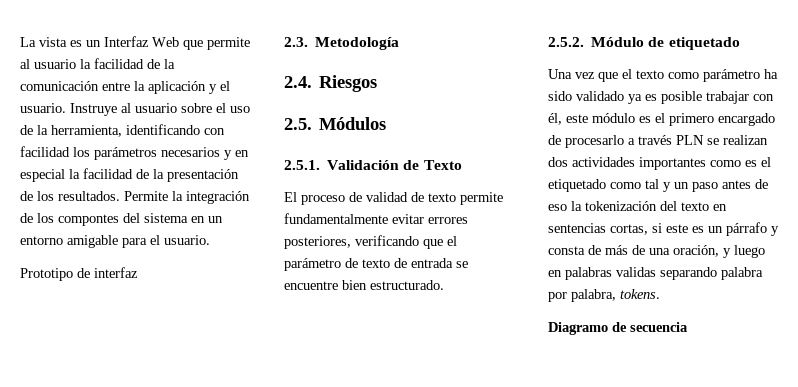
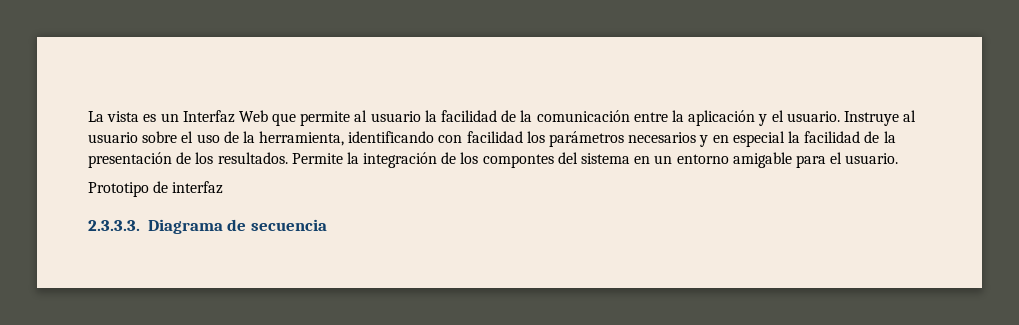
- 2.3. Metodología
- 2.4. Riesgos
- 2.5. Módulos
- 2.5.1. Validación de Texto
- El proceso de validad de texto permite fundamentalmente evitar errores posteriores, verificando que el parámetro de texto de entrada se encuentre bien estructurado.
- 2.5.2. Módulo de etiquetado
- Una vez que el texto como parámetro ha sido validado ya es posible trabajar con él, este módulo es el primero encargado de procesarlo a través PLN se realizan dos actividades importantes como es el etiquetado como tal y un paso antes de eso la tokenización del texto en sentencias cortas, si este es un párrafo y consta de más de una oración, y luego en palabras validas separando palabra por palabra, tokens.
- Diagramo de secuencia
+ 2.3.3.3. Diagrama de secuencia

